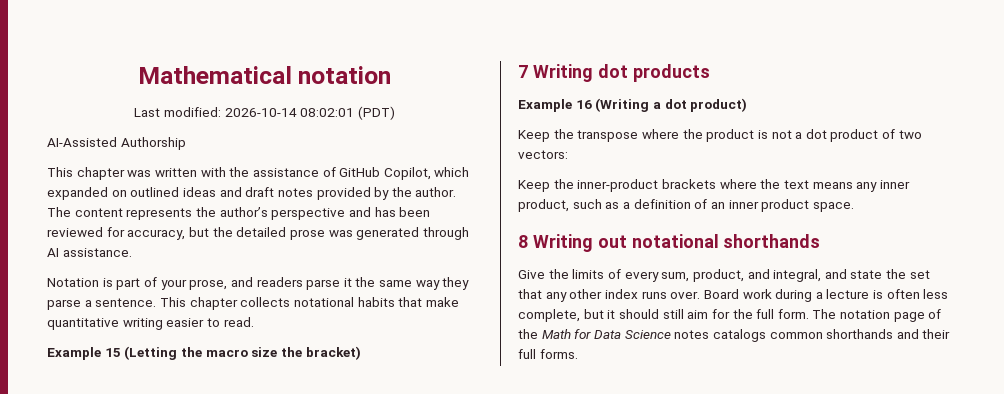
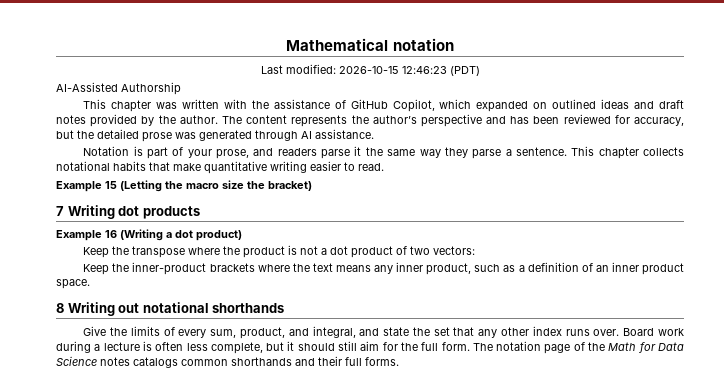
- Last modified: 2026-10-14 08:02:01 (PDT)
+ Last modified: 2026-10-15 12:46:23 (PDT)

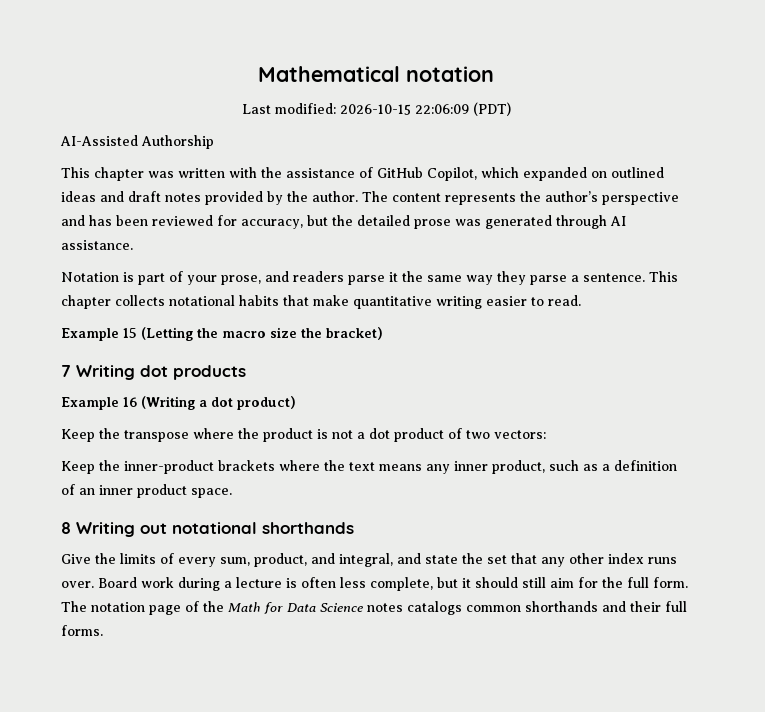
- Last modified: 2026-10-15 12:46:23 (PDT)
+ Last modified: 2026-10-15 22:06:09 (PDT)

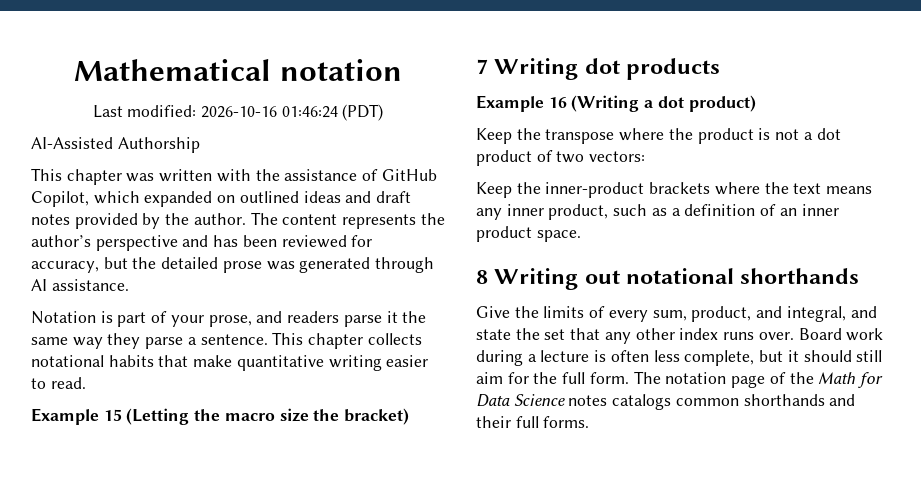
- Last modified: 2026-10-15 22:06:09 (PDT)
+ Last modified: 2026-10-16 01:46:24 (PDT)

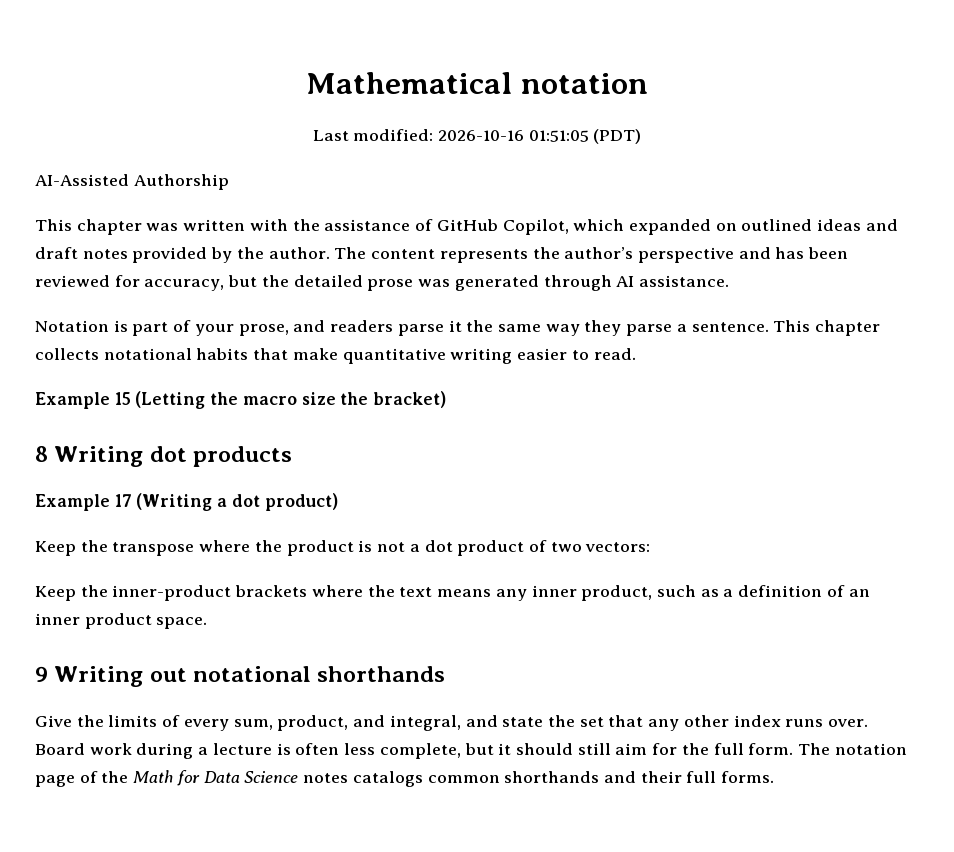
- Last modified: 2026-10-16 01:46:24 (PDT)
+ Last modified: 2026-10-16 01:51:05 (PDT)
- 7 Writing dot products
+ 8 Writing dot products
- Example 16 (Writing a dot product)
+ Example 17 (Writing a dot product)
- 8 Writing out notational shorthands
+ 9 Writing out notational shorthands

